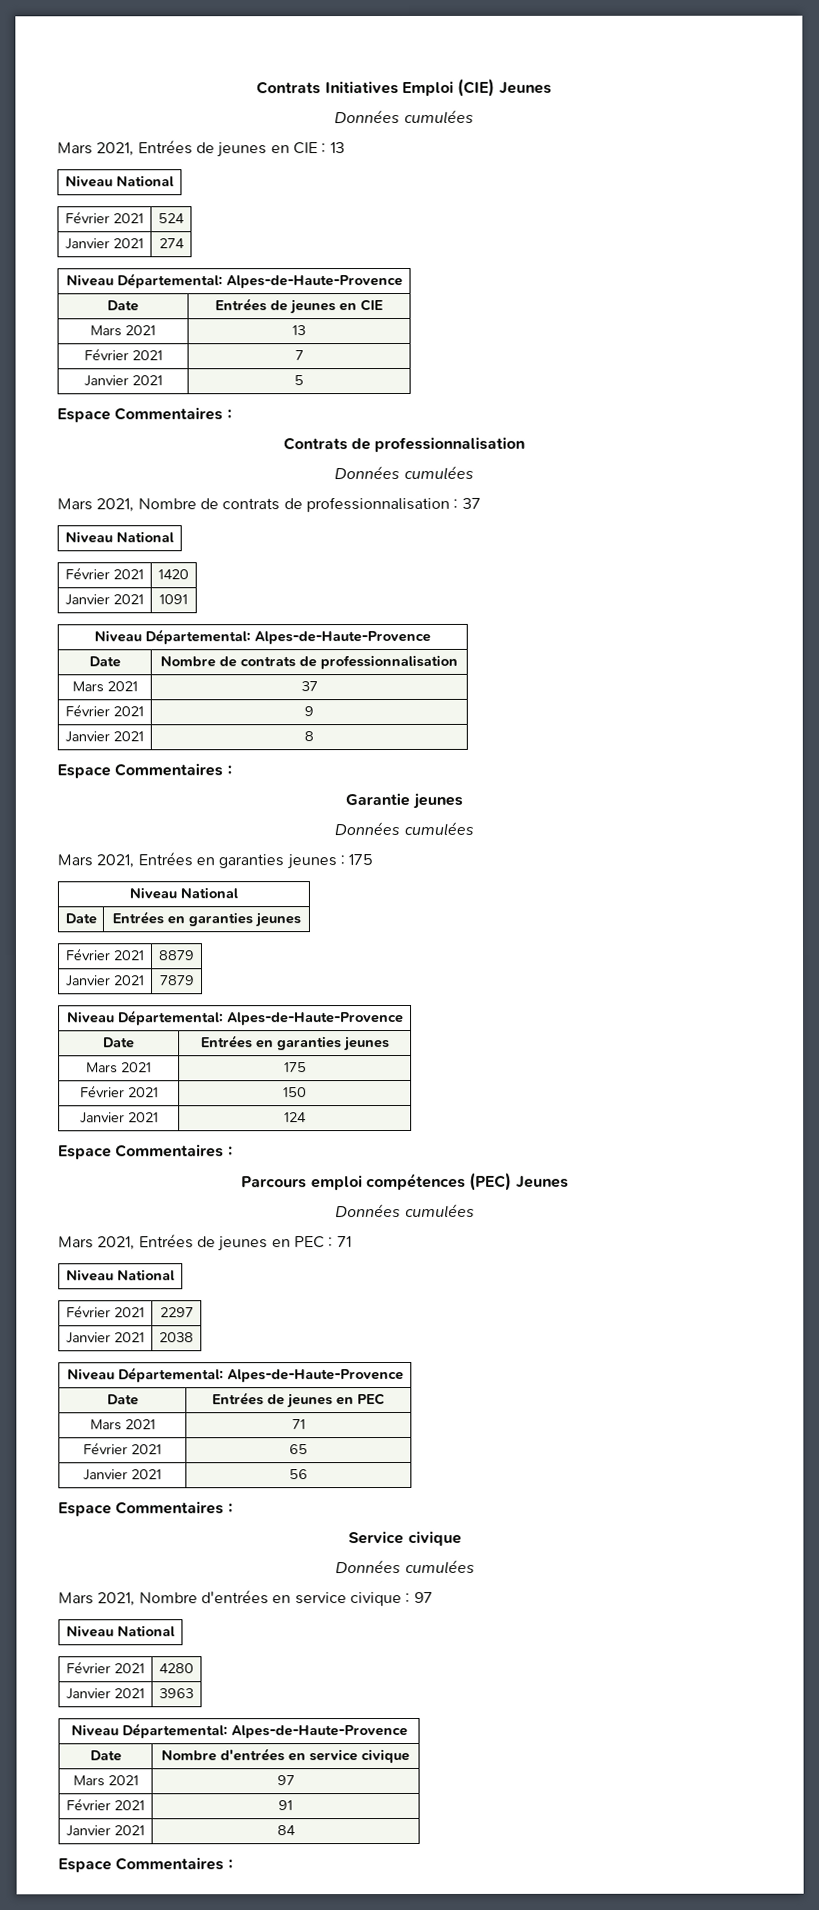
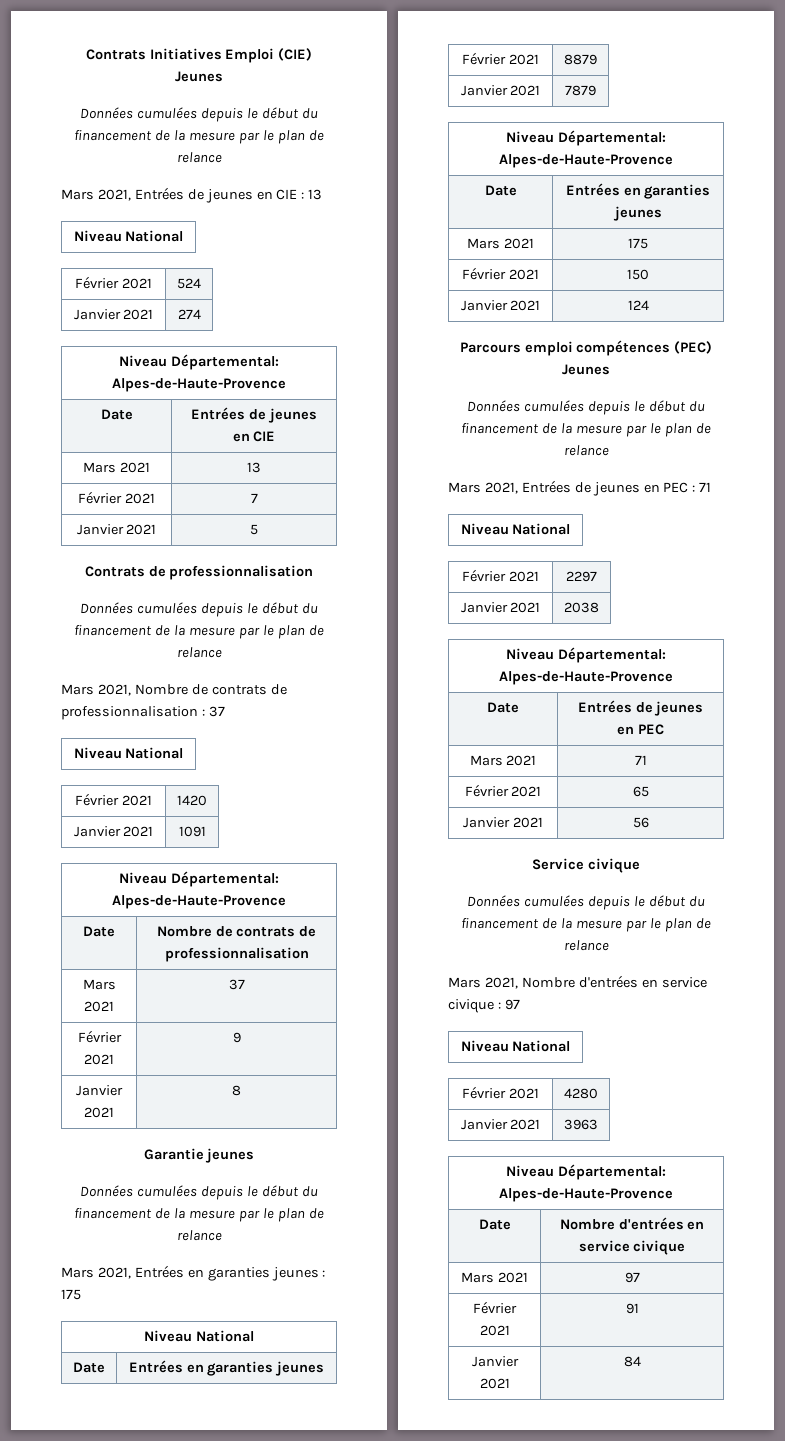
  Contrats Initiatives Emploi (CIE) Jeunes
- Données cumulées
+ Données cumulées depuis le début du financement de la mesure par le plan de relance
  Janvier 2021 | 5
- Espace Commentaires :
  Contrats de professionnalisation
- Données cumulées
+ Données cumulées depuis le début du financement de la mesure par le plan de relance
  Janvier 2021 | 8
- Espace Commentaires :
  Garantie jeunes
- Données cumulées
+ Données cumulées depuis le début du financement de la mesure par le plan de relance
  Janvier 2021 | 124
- Espace Commentaires :
  Parcours emploi compétences (PEC) Jeunes
- Données cumulées
+ Données cumulées depuis le début du financement de la mesure par le plan de relance
  Janvier 2021 | 56
- Espace Commentaires :
  Service civique
- Données cumulées
+ Données cumulées depuis le début du financement de la mesure par le plan de relance
  Janvier 2021 | 84
- Espace Commentaires :

